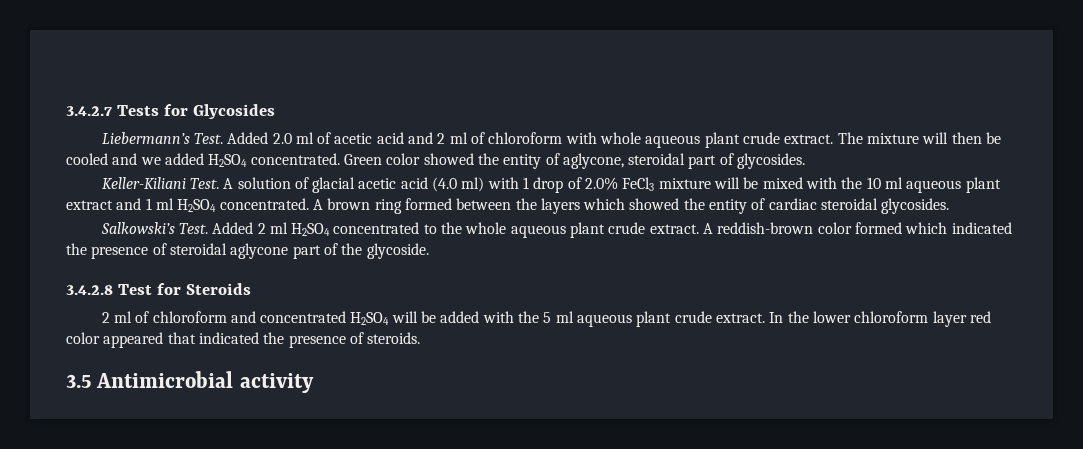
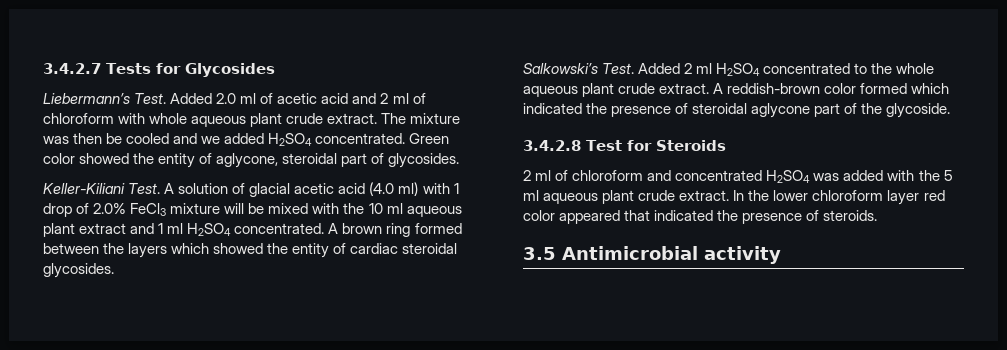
- The mixture will then be cooled and we added H2SO4 concentrated.
+ The mixture was then be cooled and we added H2SO4 concentrated.
- 2 ml of chloroform and concentrated H2SO4 will be added with the 5 ml aqueous plant crude extract.
+ 2 ml of chloroform and concentrated H2SO4 was added with the 5 ml aqueous plant crude extract.

